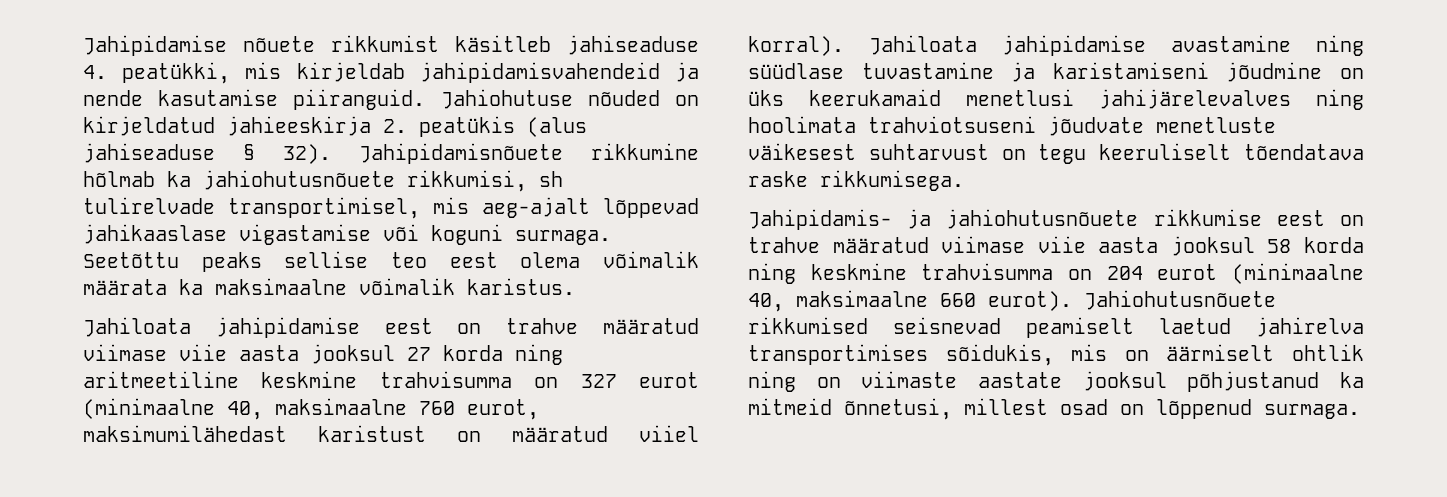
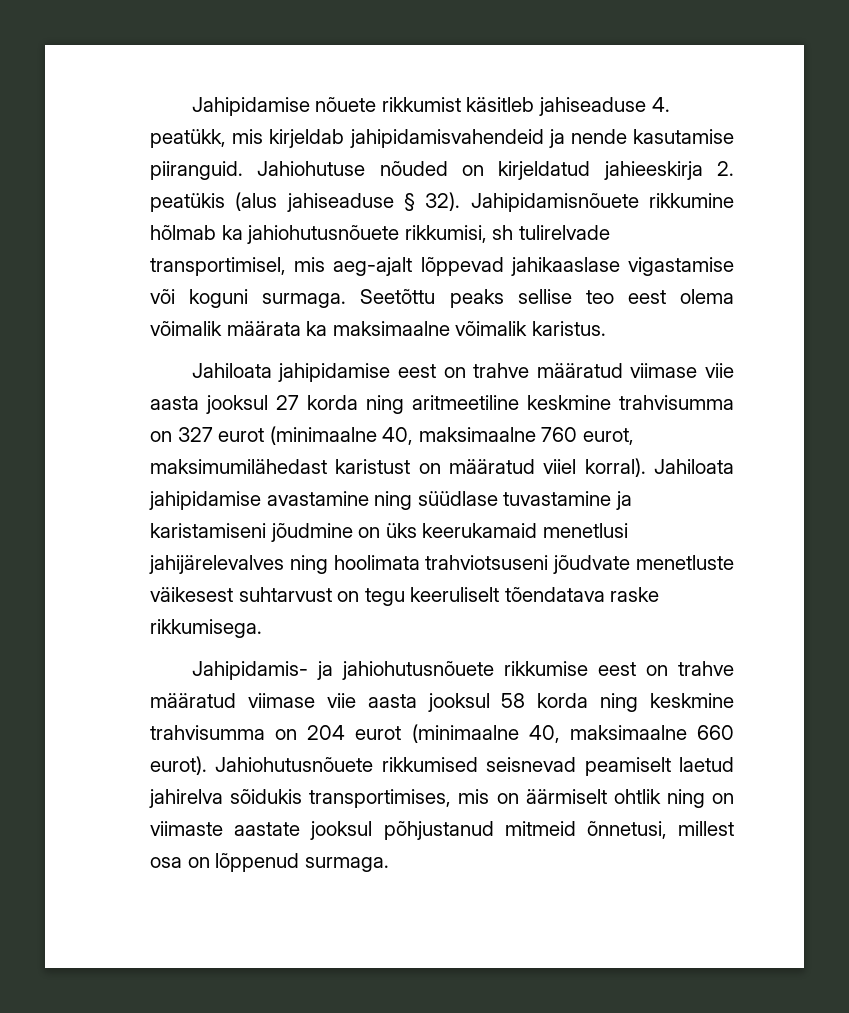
- Jahipidamise nõuete rikkumist käsitleb jahiseaduse 4. peatükki, mis kirjeldab jahipidamisvahendeid ja nende kasutamise piiranguid.
+ Jahipidamise nõuete rikkumist käsitleb jahiseaduse 4. peatükk, mis kirjeldab jahipidamisvahendeid ja nende kasutamise piiranguid.
- Jahiohutusnõuete rikkumised seisnevad peamiselt laetud jahirelva transportimises sõidukis, mis on äärmiselt ohtlik ning on viimaste aastate jooksul põhjustanud ka mitmeid õnnetusi, millest osad on lõppenud surmaga.
+ Jahiohutusnõuete rikkumised seisnevad peamiselt laetud jahirelva sõidukis transportimises, mis on äärmiselt ohtlik ning on viimaste aastate jooksul põhjustanud mitmeid õnnetusi, millest osa on lõppenud surmaga.

